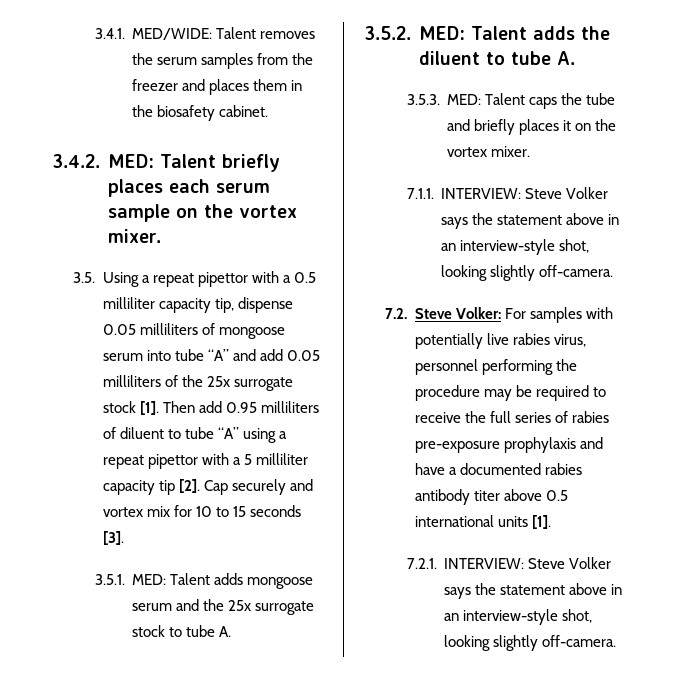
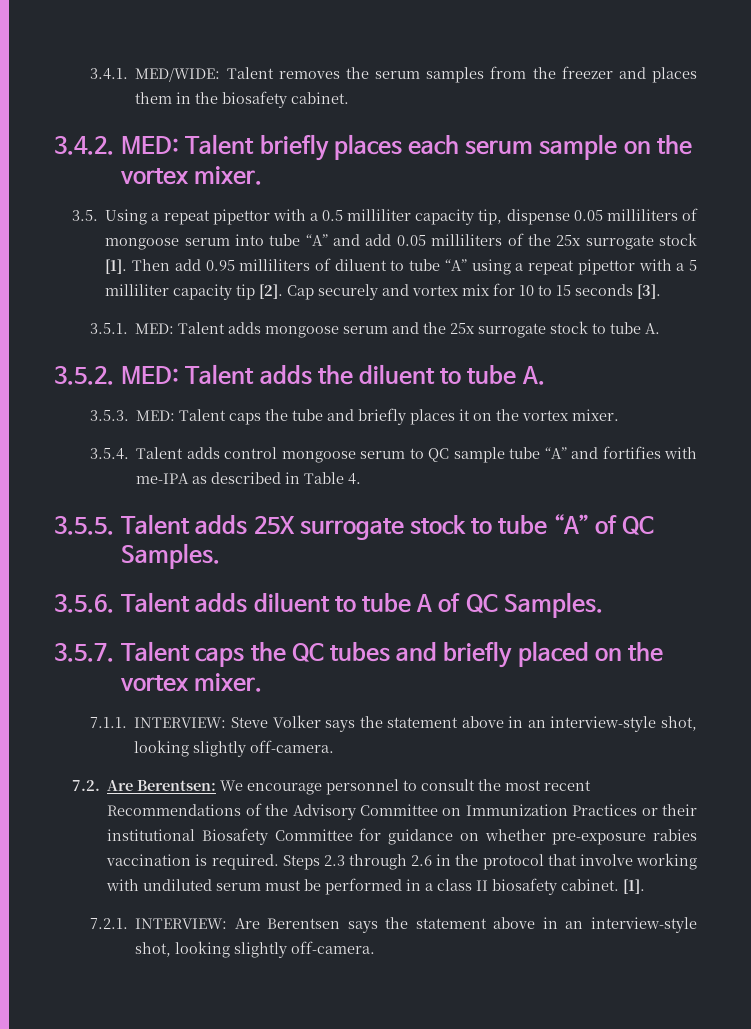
+ 3.5.4. Talent adds control mongoose serum to QC sample tube “A” and fortifies with me-IPA as described in Table 4.
+ 3.5.5. Talent adds 25X surrogate stock to tube “A” of QC Samples.
+ 3.5.6. Talent adds diluent to tube A of QC Samples.
+ 3.5.7. Talent caps the QC tubes and briefly placed on the vortex mixer.
- 7.2. Steve Volker: For samples with potentially live rabies virus, personnel performing the procedure may be required to receive the full series of rabies pre-exposure prophylaxis and have a documented rabies antibody titer above 0.5 international units [1].
+ 7.2. Are Berentsen: We encourage personnel to consult the most recent Recommendations of the Advisory Committee on Immunization Practices or their institutional Biosafety Committee for guidance on whether pre-exposure rabies vaccination is required. Steps 2.3 through 2.6 in the protocol that involve working with undiluted serum must be performed in a class II biosafety cabinet. [1].
- 7.2.1. INTERVIEW: Steve Volker says the statement above in an interview-style shot, looking slightly off-camera.
+ 7.2.1. INTERVIEW: Are Berentsen says the statement above in an interview-style shot, looking slightly off-camera.

